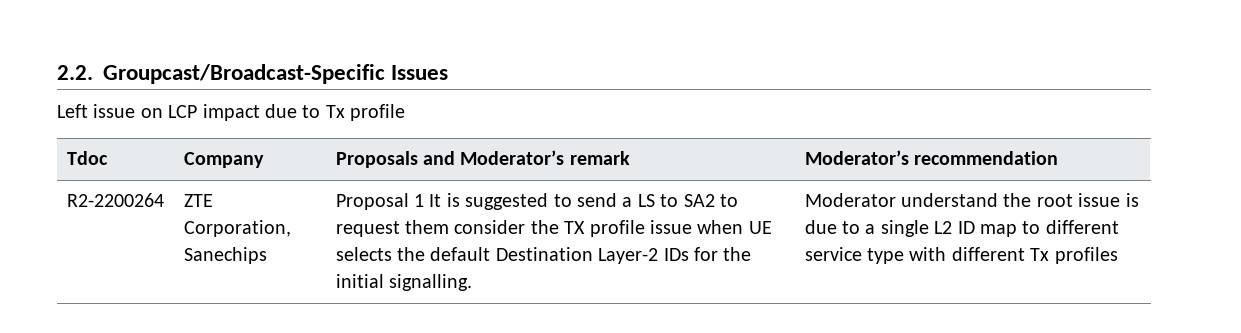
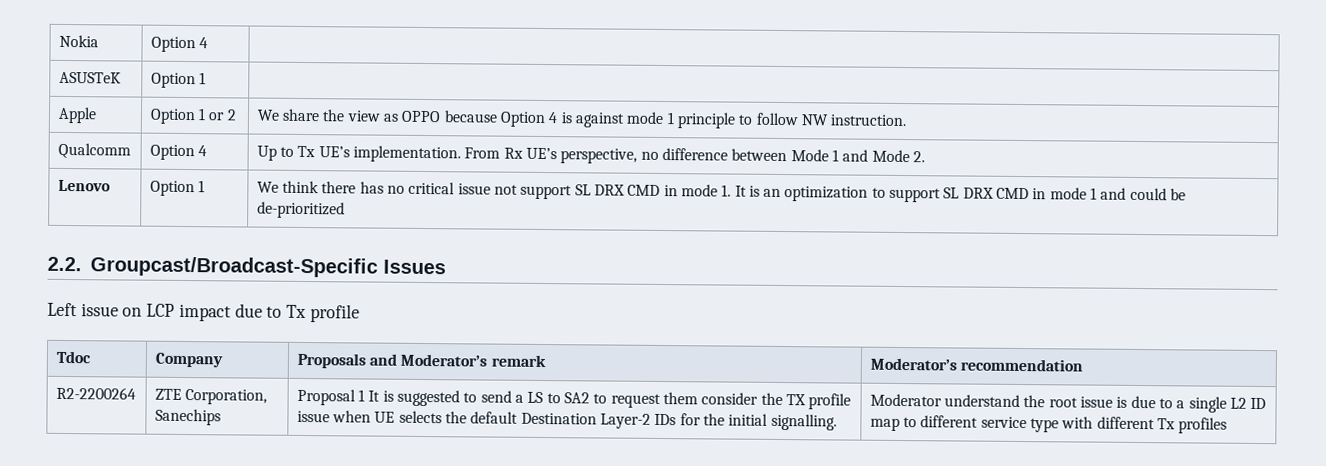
+ Nokia | Option 4 |
+ ASUSTeK | Option 1 |
+ Apple | Option 1 or 2 | We share the view as OPPO because Option 4 is against mode 1 principle to follow NW instruction.
+ Qualcomm | Option 4 | Up to Tx UE’s implementation. From Rx UE’s perspective, no difference between Mode 1 and Mode 2.
+ Lenovo | Option 1 | We think there has no critical issue not support SL DRX CMD in mode 1. It is an optimization to support SL DRX CMD in mode 1 and could be de-prioritized

